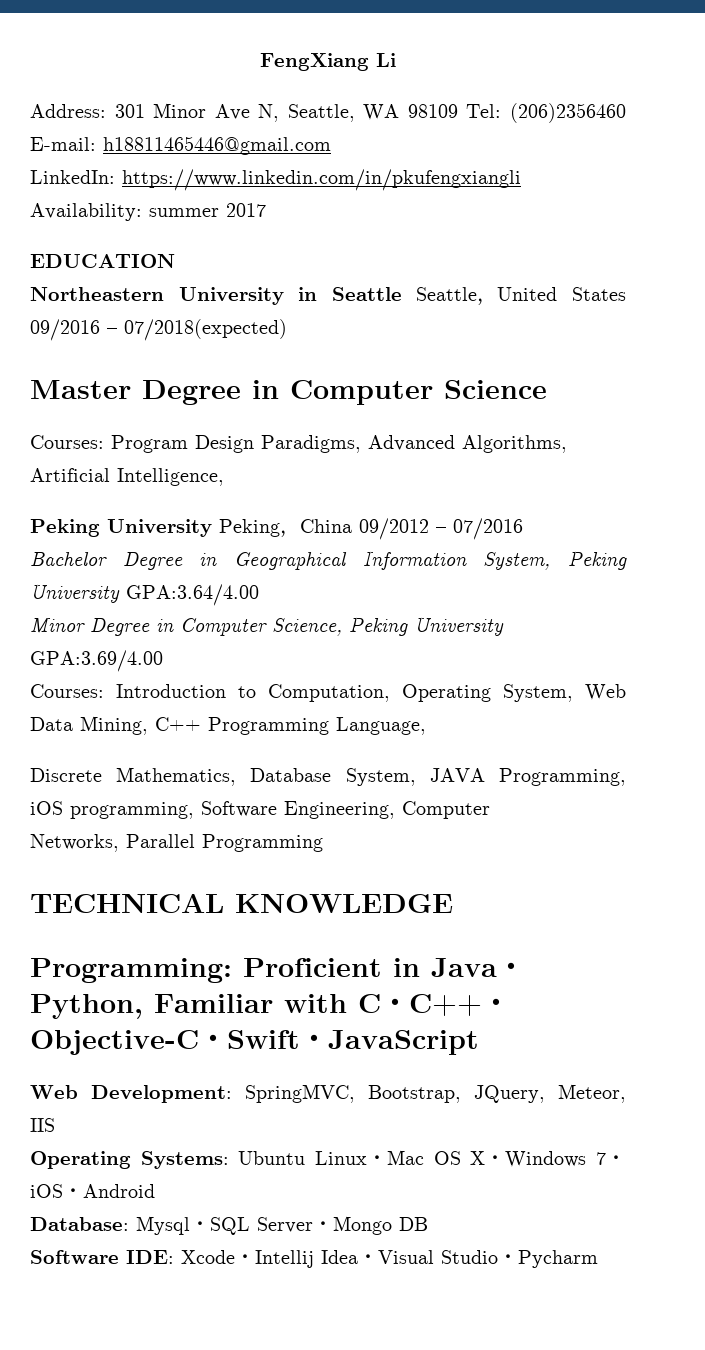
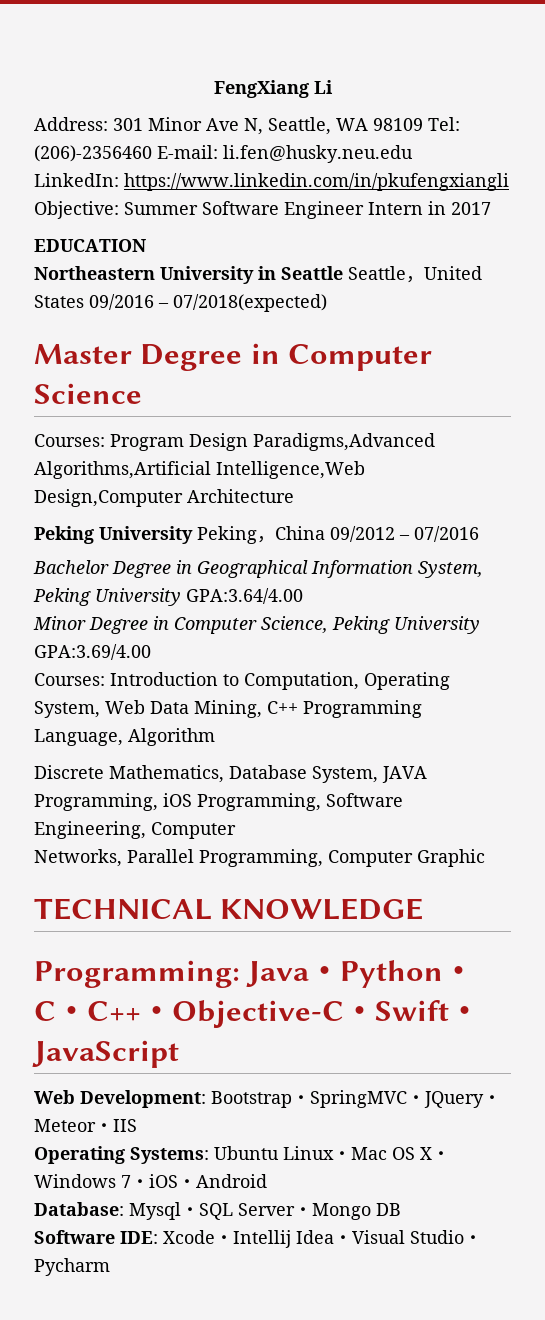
- Address: 301 Minor Ave N, Seattle, WA 98109 Tel: (206)2356460 E-mail: h18811465446@gmail.com
+ Address: 301 Minor Ave N, Seattle, WA 98109 Tel: (206)-2356460 E-mail: li.fen@husky.neu.edu
- LinkedIn: https://www.linkedin.com/in/pkufengxiangli Availability: summer 2017
+ LinkedIn: https://www.linkedin.com/in/pkufengxiangli Objective: Summer Software Engineer Intern in 2017
- Courses: Program Design Paradigms, Advanced Algorithms, Artificial Intelligence,
+ Courses: Program Design Paradigms,Advanced Algorithms,Artificial Intelligence,Web Design,Computer Architecture
- Courses: Introduction to Computation, Operating System, Web Data Mining, C++ Programming Language,
+ Courses: Introduction to Computation, Operating System, Web Data Mining, C++ Programming Language, Algorithm
- Discrete Mathematics, Database System, JAVA Programming, iOS programming, Software Engineering, Computer
+ Discrete Mathematics, Database System, JAVA Programming, iOS Programming, Software Engineering, Computer
- Networks, Parallel Programming
+ Networks, Parallel Programming, Computer Graphic
- Programming: Proficient in Java・Python, Familiar with C・C++・Objective-C・Swift・JavaScript
+ Programming: Java・Python・C・C++・Objective-C・Swift・JavaScript
- Web Development: SpringMVC, Bootstrap, JQuery, Meteor, IIS
+ Web Development: Bootstrap・SpringMVC・JQuery・Meteor・IIS

